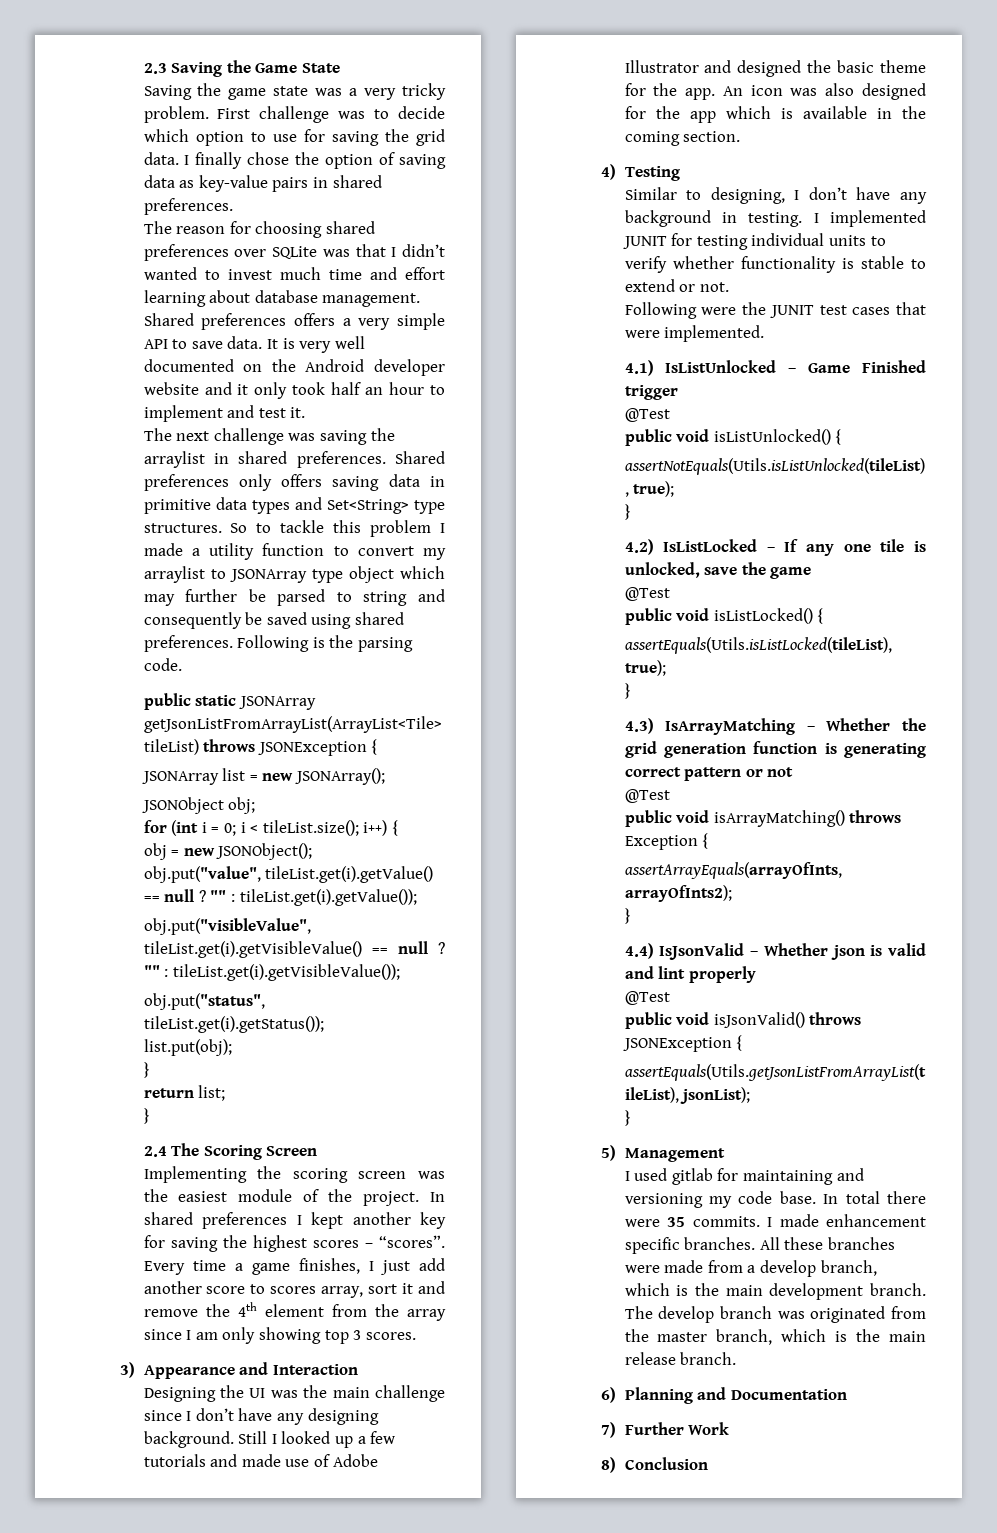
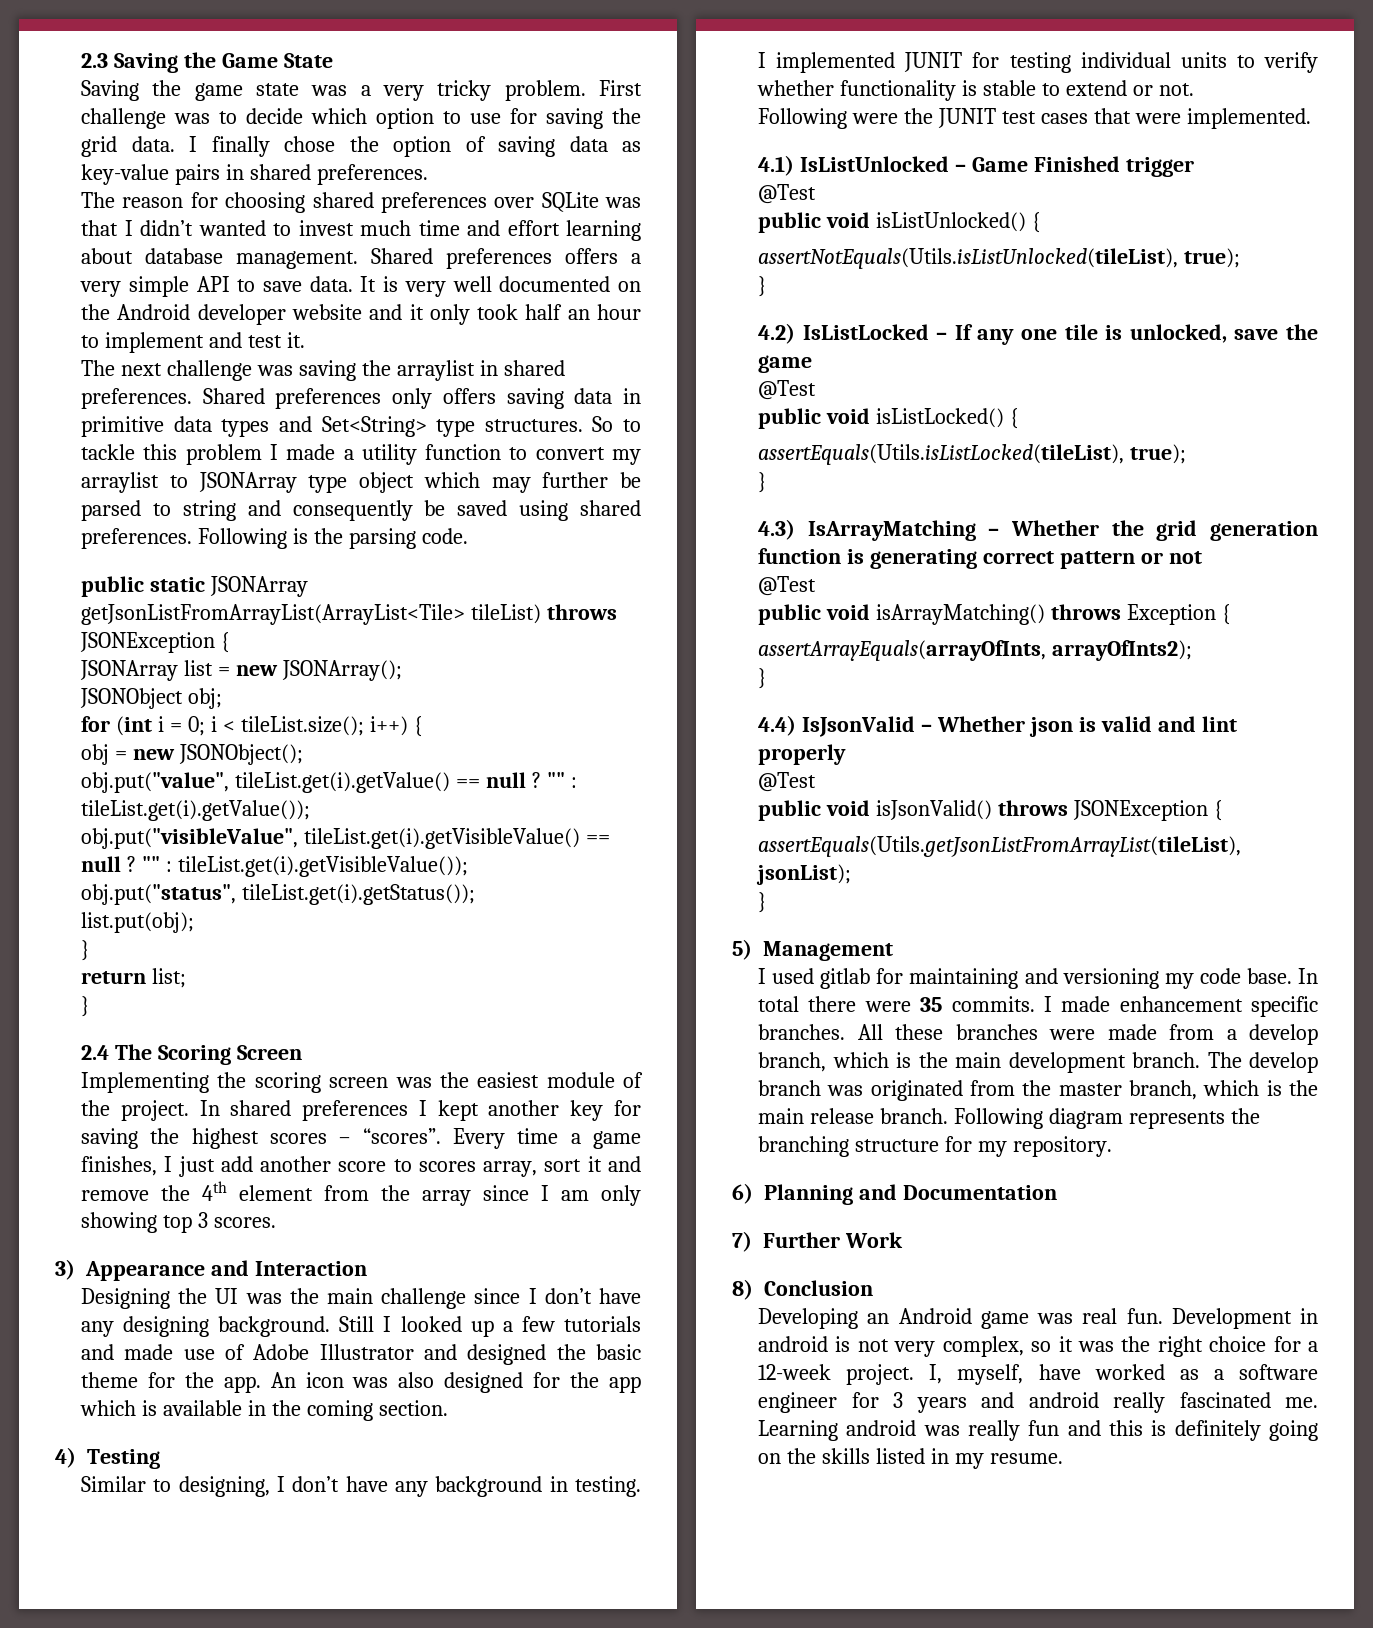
+ Following diagram represents the branching structure for my repository.
+ Developing an Android game was real fun. Development in android is not very complex, so it was the right choice for a 12-week project. I, myself, have worked as a software engineer for 3 years and android really fascinated me. Learning android was really fun and this is definitely going on the skills listed in my resume.

